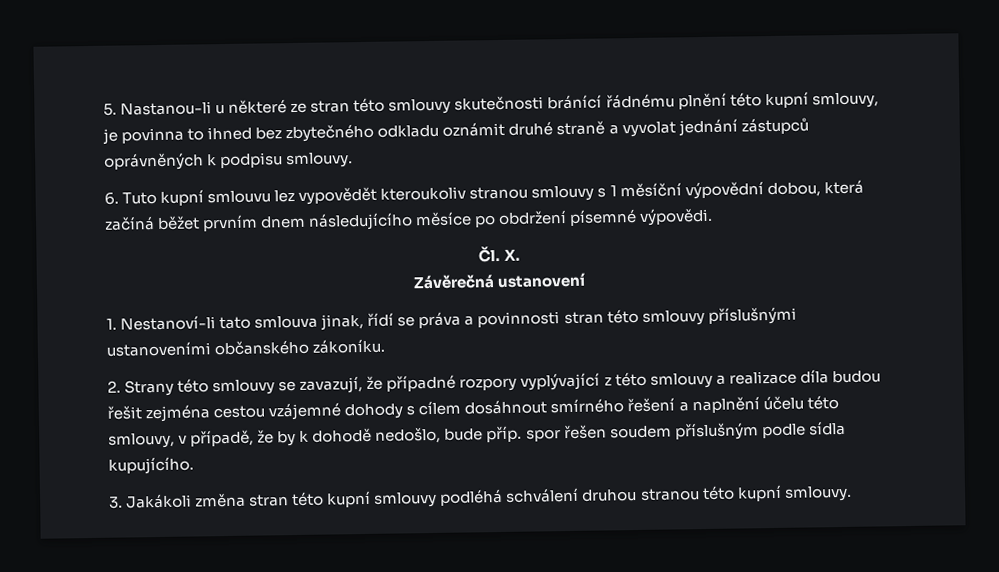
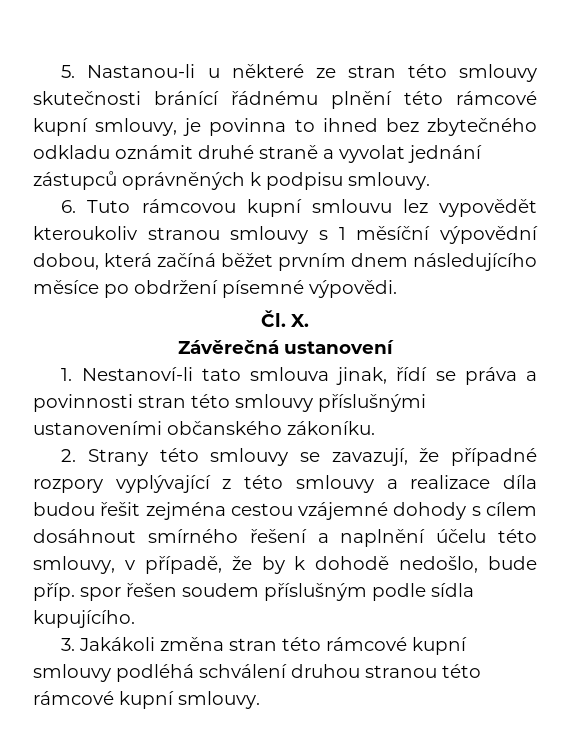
- 5. Nastanou-li u některé ze stran této smlouvy skutečnosti bránící řádnému plnění této kupní smlouvy, je povinna to ihned bez zbytečného odkladu oznámit druhé straně a vyvolat jednání zástupců oprávněných k podpisu smlouvy.
+ 5. Nastanou-li u některé ze stran této smlouvy skutečnosti bránící řádnému plnění této rámcové kupní smlouvy, je povinna to ihned bez zbytečného odkladu oznámit druhé straně a vyvolat jednání zástupců oprávněných k podpisu smlouvy.
- 6. Tuto kupní smlouvu lez vypovědět kteroukoliv stranou smlouvy s 1 měsíční výpovědní dobou, která začíná běžet prvním dnem následujícího měsíce po obdržení písemné výpovědi.
+ 6. Tuto rámcovou kupní smlouvu lez vypovědět kteroukoliv stranou smlouvy s 1 měsíční výpovědní dobou, která začíná běžet prvním dnem následujícího měsíce po obdržení písemné výpovědi.
- 3. Jakákoli změna stran této kupní smlouvy podléhá schválení druhou stranou této kupní smlouvy.
+ 3. Jakákoli změna stran této rámcové kupní smlouvy podléhá schválení druhou stranou této rámcové kupní smlouvy.

